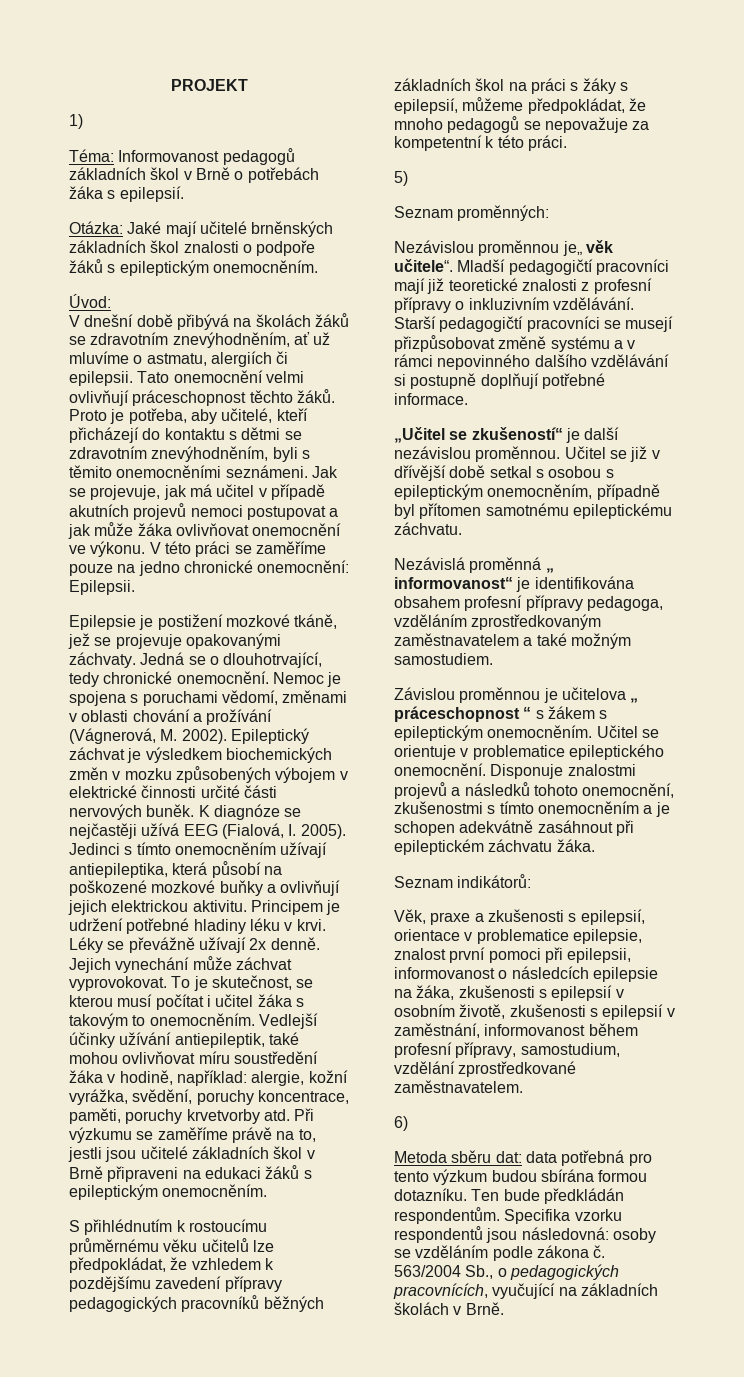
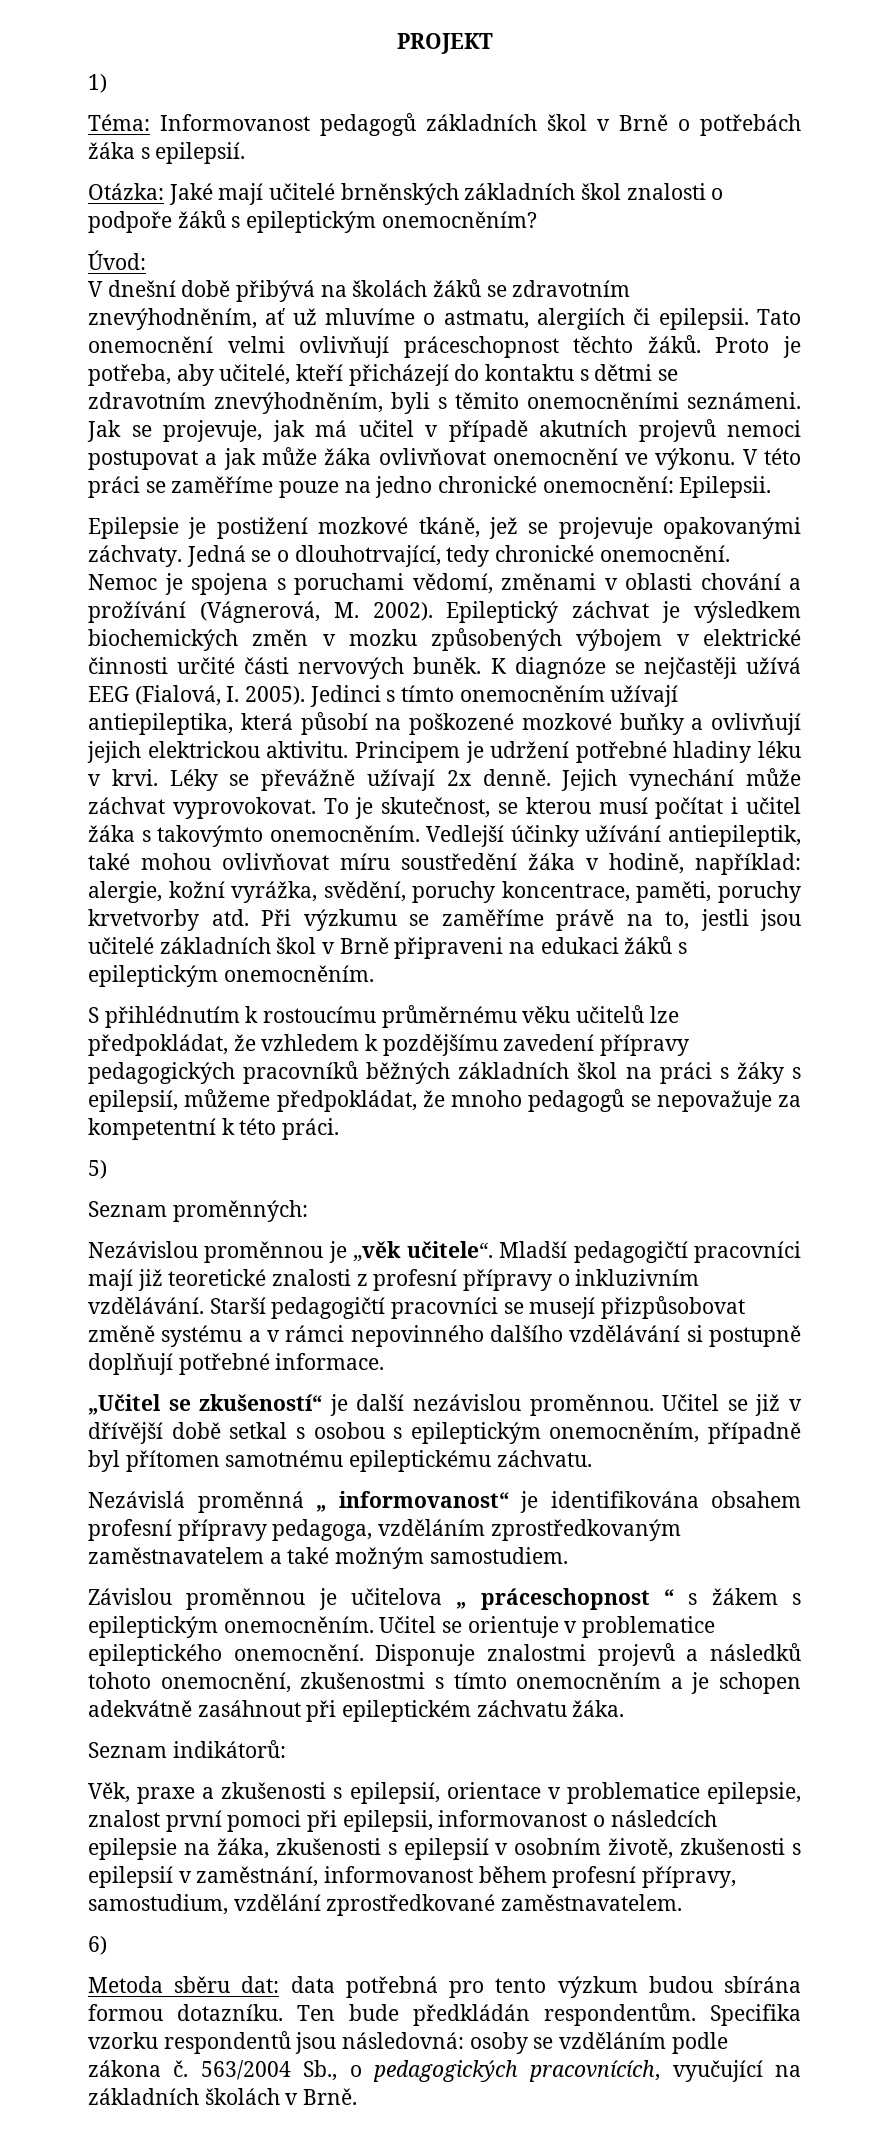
- Otázka: Jaké mají učitelé brněnských základních škol znalosti o podpoře žáků s epileptickým onemocněním.
+ Otázka: Jaké mají učitelé brněnských základních škol znalosti o podpoře žáků s epileptickým onemocněním?
- To je skutečnost, se kterou musí počítat i učitel žáka s takovým to onemocněním.
+ To je skutečnost, se kterou musí počítat i učitel žáka s takovýmto onemocněním.
- Nezávislou proměnnou je„ věk učitele“.
+ Nezávislou proměnnou je „věk učitele“.

